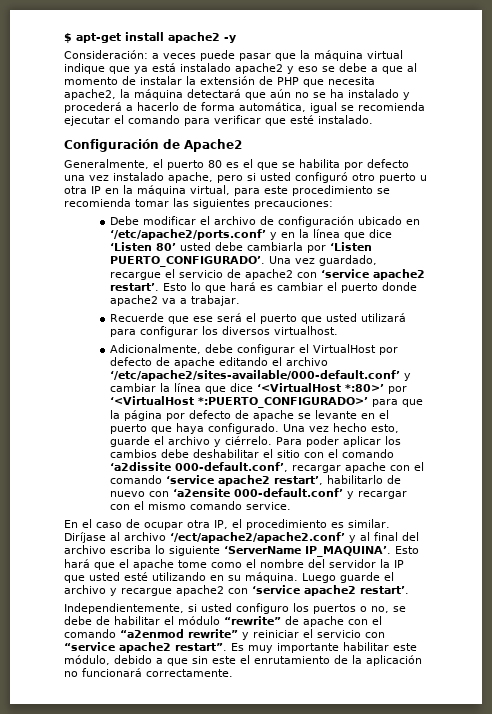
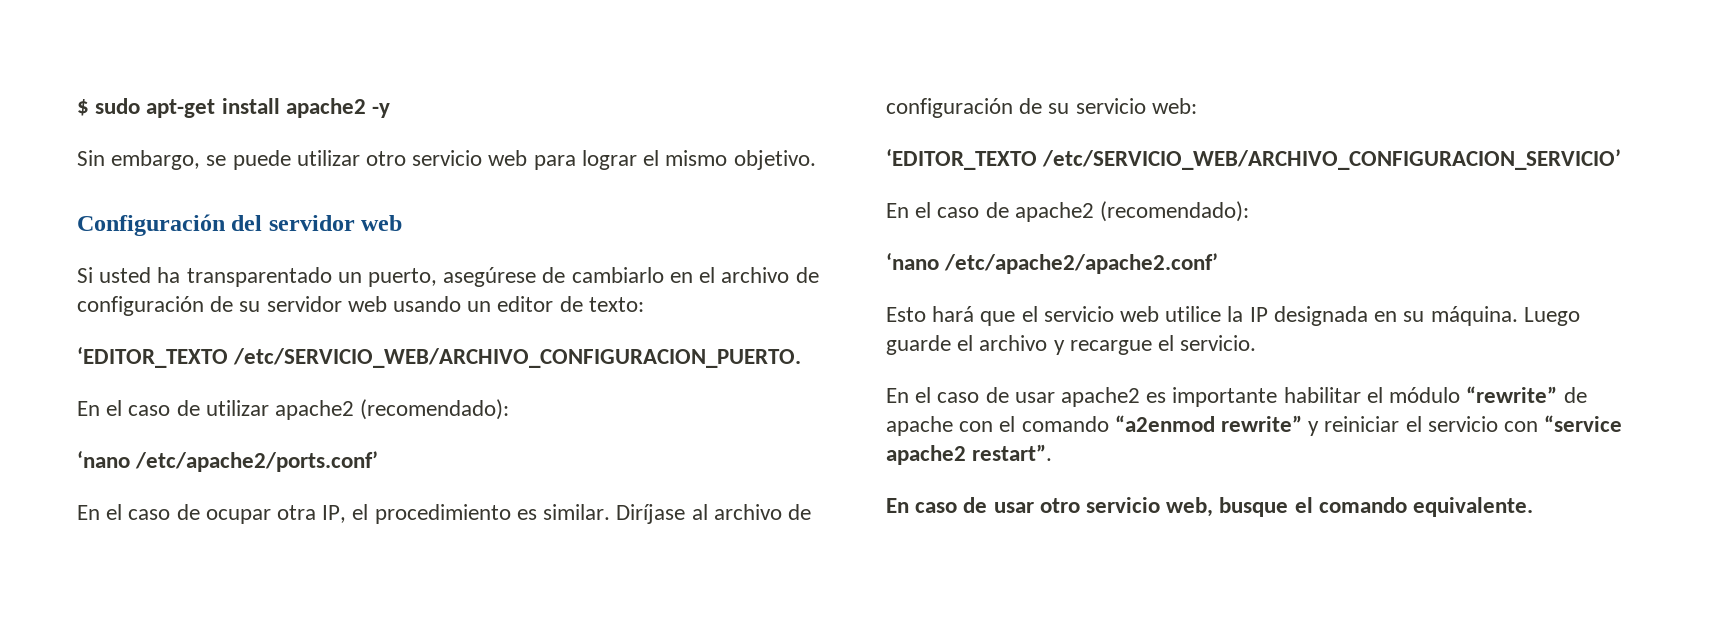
- $ apt-get install apache2 -y
+ $ sudo apt-get install apache2 -y
- Consideración: a veces puede pasar que la máquina virtual indique que ya está instalado apache2 y eso se debe a que al momento de instalar la extensión de PHP que necesita apache2, la máquina detectará que aún no se ha instalado y procederá a hacerlo de forma automática, igual se recomienda ejecutar el comando para verificar que esté instalado.
- Configuración de Apache2
- Generalmente, el puerto 80 es el que se habilita por defecto una vez instalado apache, pero si usted configuró otro puerto u otra IP en la máquina virtual, para este procedimiento se recomienda tomar las siguientes precauciones:
- Debe modificar el archivo de configuración ubicado en ‘/etc/apache2/ports.conf’ y en la línea que dice ‘Listen 80’ usted debe cambiarla por ‘Listen PUERTO_CONFIGURADO’. Una vez guardado, recargue el servicio de apache2 con ‘service apache2 restart’. Esto lo que hará es cambiar el puerto donde apache2 va a trabajar.
- Recuerde que ese será el puerto que usted utilizará para configurar los diversos virtualhost.
- Adicionalmente, debe configurar el VirtualHost por defecto de apache editando el archivo ‘/etc/apache2/sites-available/000-default.conf’ y cambiar la línea que dice ‘<VirtualHost *:80>’ por ‘<VirtualHost *:PUERTO_CONFIGURADO>’ para que la página por defecto de apache se levante en el puerto que haya configurado. Una vez hecho esto, guarde el archivo y ciérrelo. Para poder aplicar los cambios debe deshabilitar el sitio con el comando ‘a2dissite 000-default.conf’, recargar apache con el comando ‘service apache2 restart’, habilitarlo de nuevo con ‘a2ensite 000-default.conf’ y recargar con el mismo comando service.
+ Sin embargo, se puede utilizar otro servicio web para lograr el mismo objetivo.
+ Configuración del servidor web
+ Si usted ha transparentado un puerto, asegúrese de cambiarlo en el archivo de configuración de su servidor web usando un editor de texto:
+ ‘EDITOR_TEXTO /etc/SERVICIO_WEB/ARCHIVO_CONFIGURACION_PUERTO.
+ En el caso de utilizar apache2 (recomendado):
+ ‘nano /etc/apache2/ports.conf’
- Diríjase al archivo ‘/ect/apache2/apache2.conf’ y al final del archivo escriba lo siguiente ‘ServerName IP_MAQUINA’. Esto hará que el apache tome como el nombre del servidor la IP que usted esté utilizando en su máquina.
+ Diríjase al archivo de configuración de su servicio web:
+ ‘EDITOR_TEXTO /etc/SERVICIO_WEB/ARCHIVO_CONFIGURACION_SERVICIO’
+ En el caso de apache2 (recomendado):
+ ‘nano /etc/apache2/apache2.conf’
+ Esto hará que el servicio web utilice la IP designada en su máquina.
- Luego guarde el archivo y recargue apache2 con ‘service apache2 restart’.
- Independientemente, si usted configuro los puertos o no, se debe de habilitar el módulo “rewrite” de apache con el comando “a2enmod rewrite” y reiniciar el servicio con “service apache2 restart”. Es muy importante habilitar este módulo, debido a que sin este el enrutamiento de la aplicación no funcionará correctamente.
+ Luego guarde el archivo y recargue el servicio.
+ En el caso de usar apache2 es importante habilitar el módulo “rewrite” de apache con el comando “a2enmod rewrite” y reiniciar el servicio con “service apache2 restart”.
+ En caso de usar otro servicio web, busque el comando equivalente.

